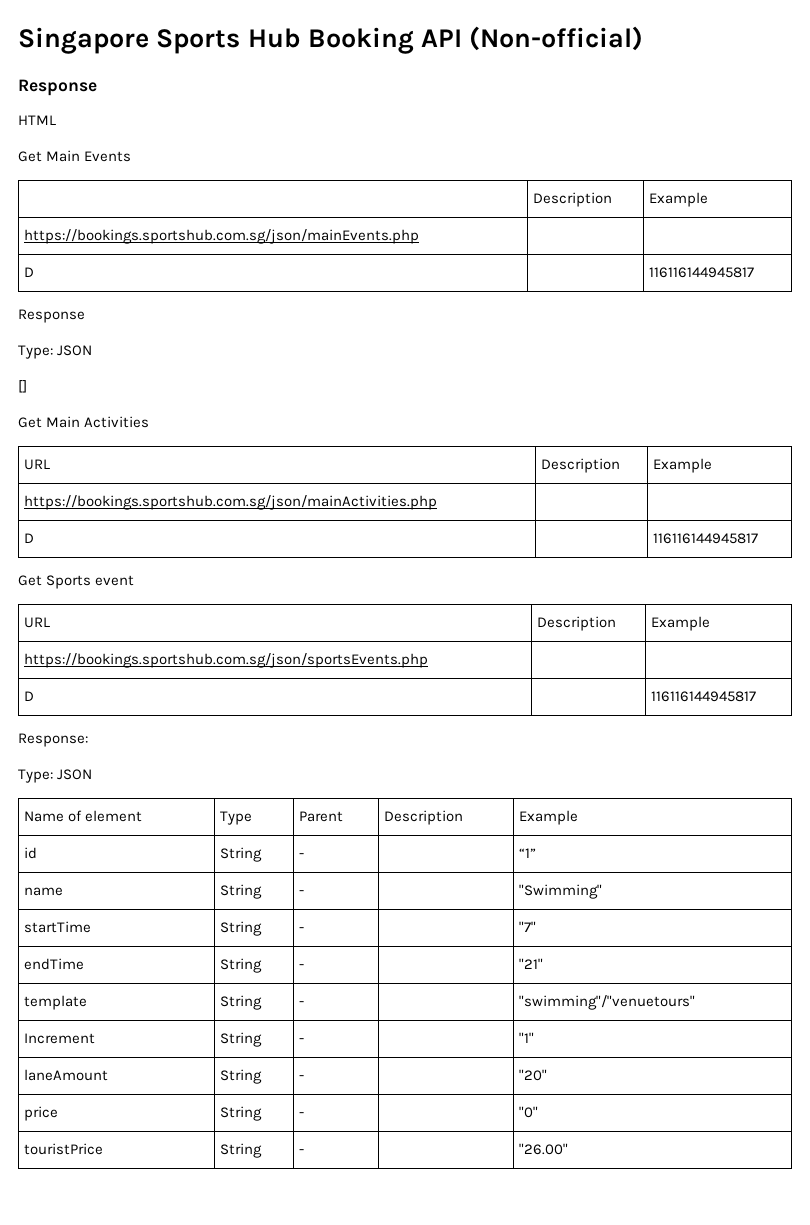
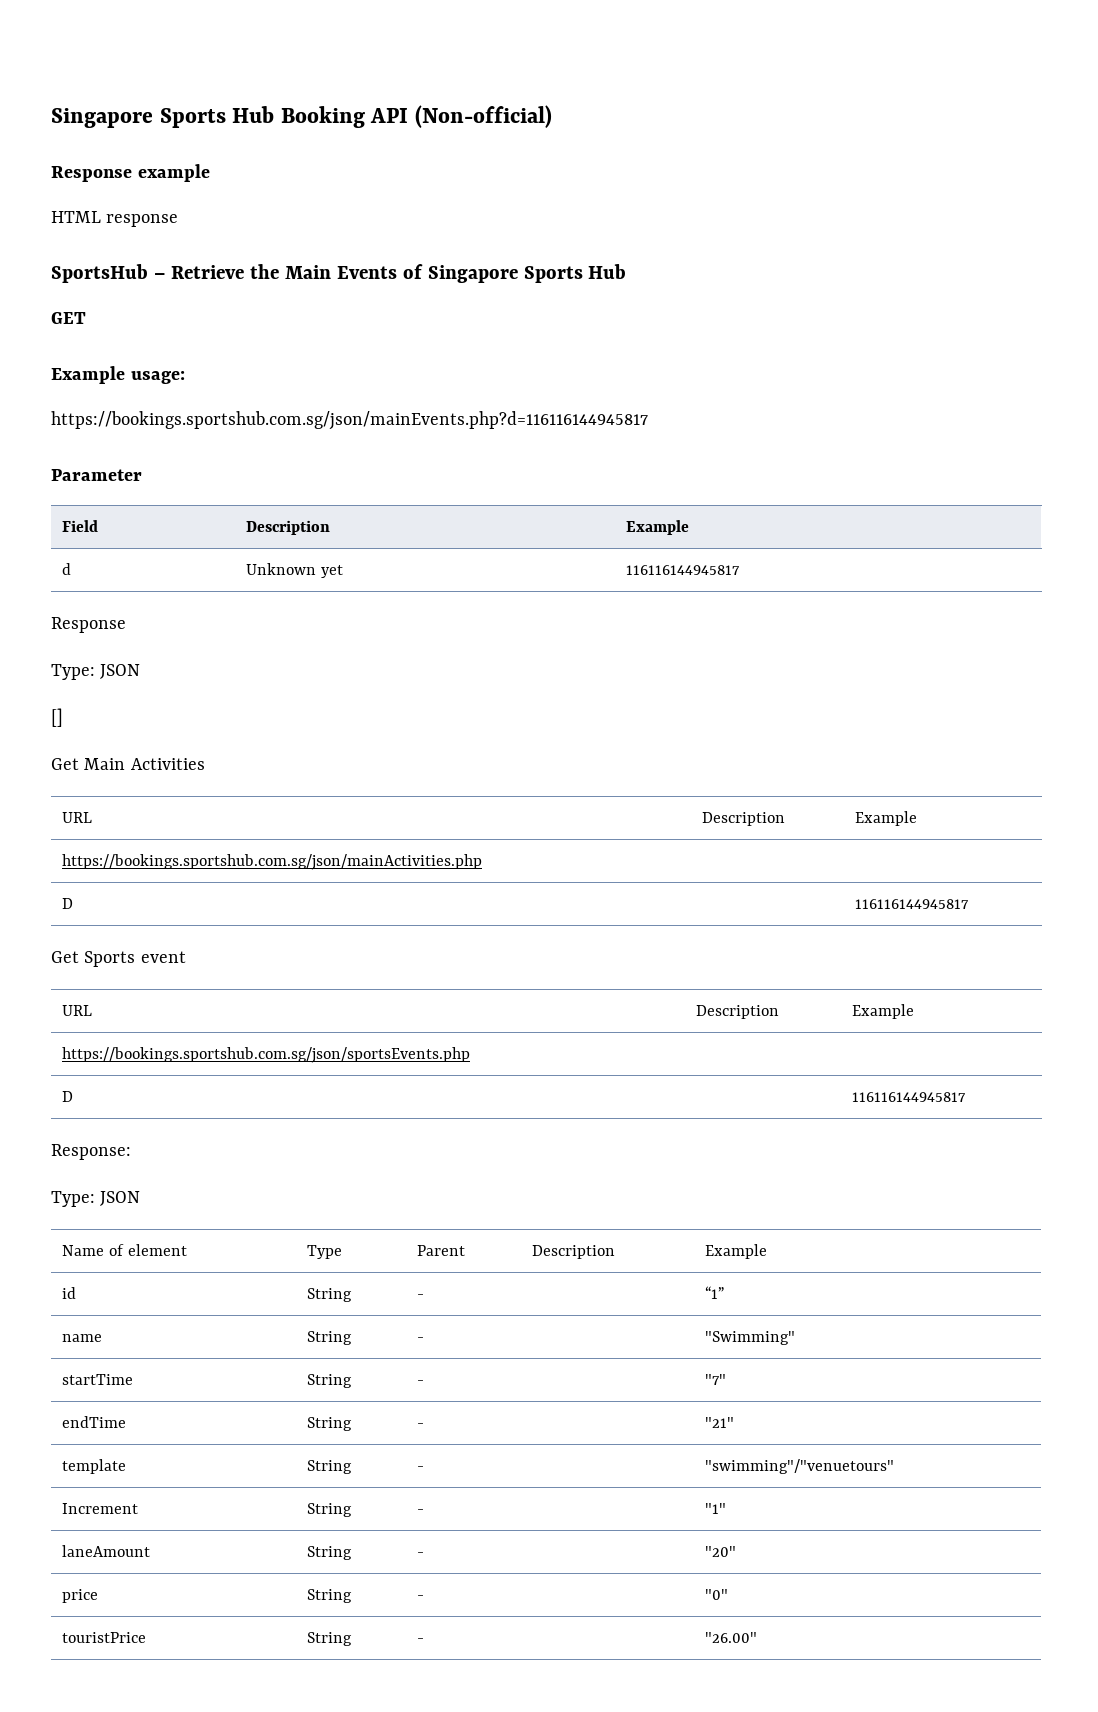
  Singapore Sports Hub Booking API (Non-official)
- Response
+ Response example
- HTML
- Get Main Events
- | Description | Example
- https://bookings.sportshub.com.sg/json/mainEvents.php | |
- D | | 116116144945817
+ HTML response
+ SportsHub – Retrieve the Main Events of Singapore Sports Hub
+ GET
+ Example usage:
+ https://bookings.sportshub.com.sg/json/mainEvents.php?d=116116144945817
+ Parameter
+ Field | Description | Example
+ d | Unknown yet | 116116144945817

